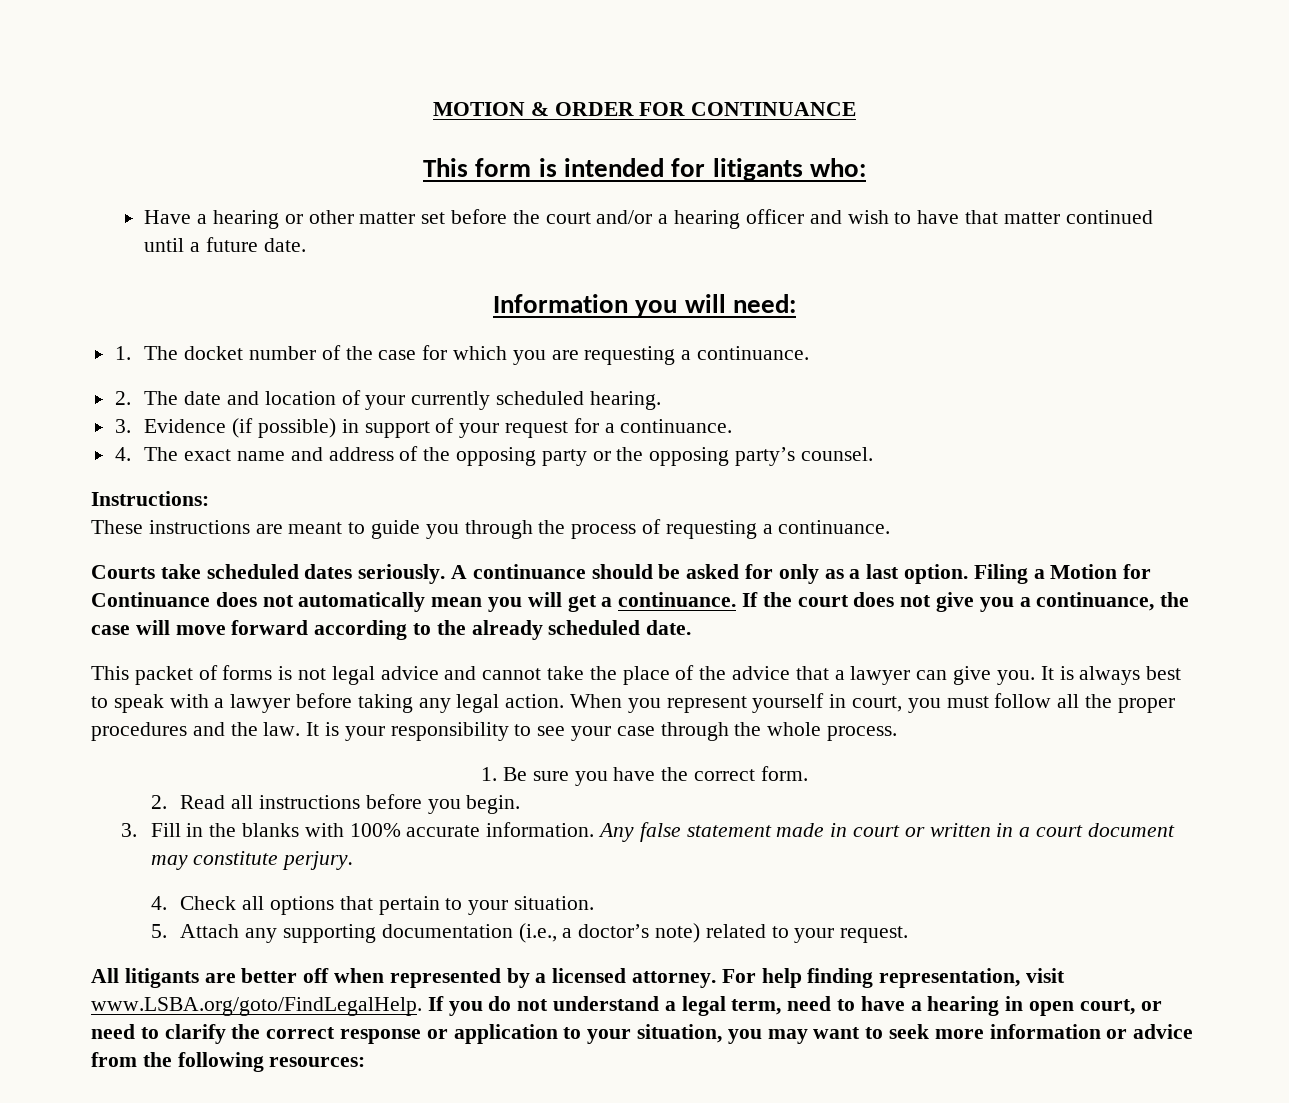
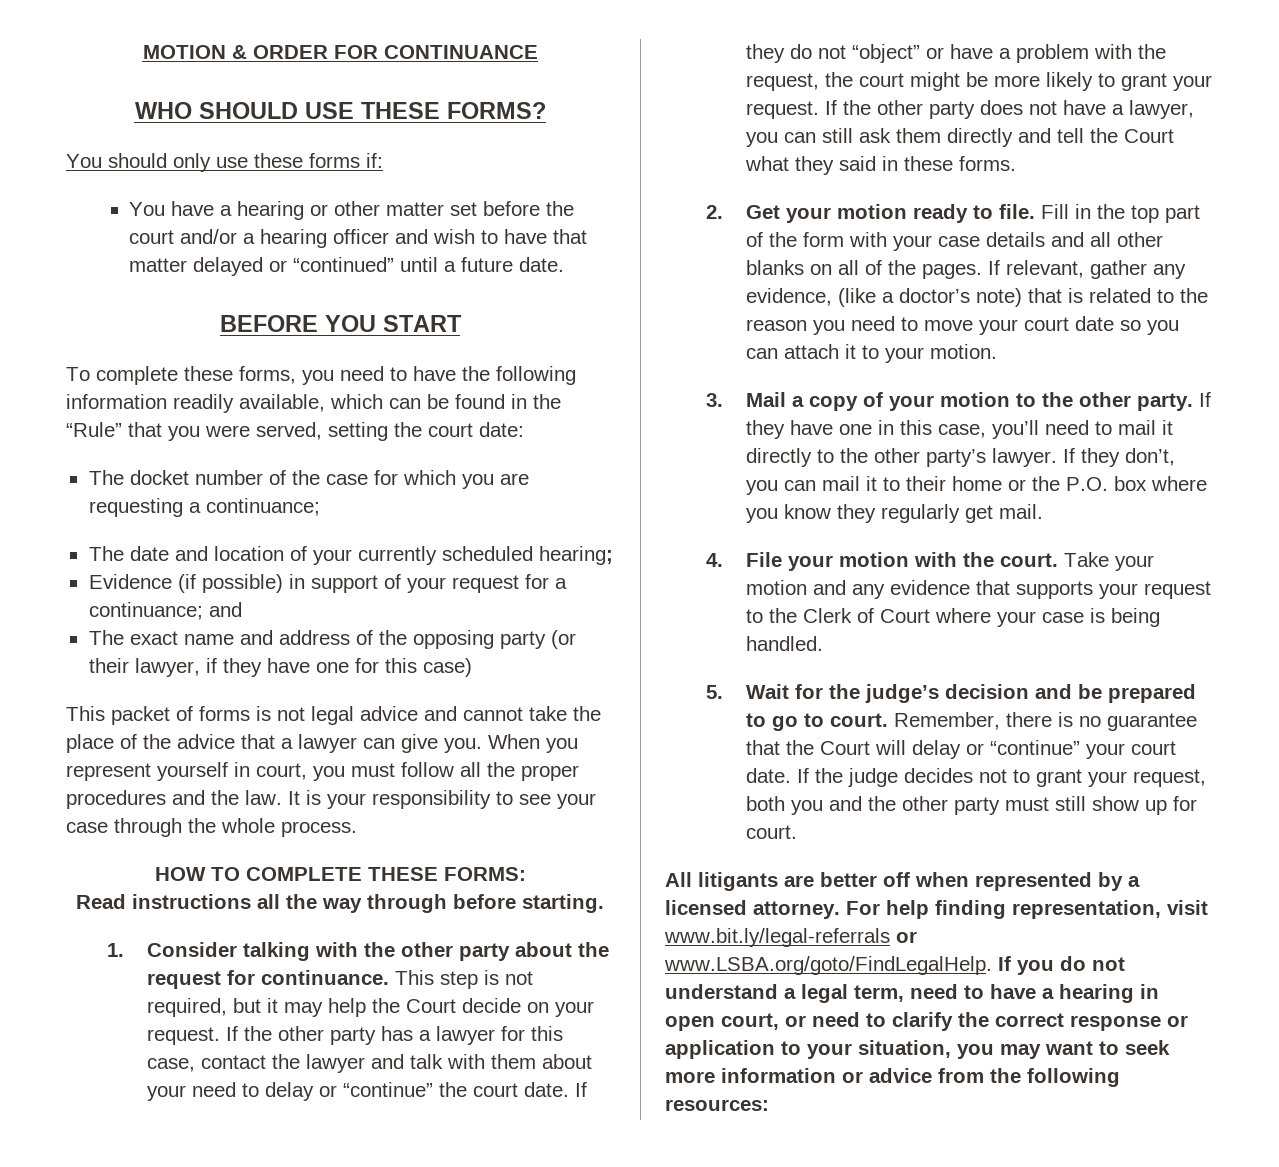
- This form is intended for litigants who:
- Have a hearing or other matter set before the court and/or a hearing officer and wish to have that matter continued until a future date.
+ WHO SHOULD USE THESE FORMS?
+ You should only use these forms if:
+ You have a hearing or other matter set before the court and/or a hearing officer and wish to have that matter delayed or “continued” until a future date.
- Information you will need:
- 1. The docket number of the case for which you are requesting a continuance.
- 2. The date and location of your currently scheduled hearing.
- 3. Evidence (if possible) in support of your request for a continuance.
- 4. The exact name and address of the opposing party or the opposing party’s counsel.
- Instructions:
- These instructions are meant to guide you through the process of requesting a continuance.
- Courts take scheduled dates seriously. A continuance should be asked for only as a last option. Filing a Motion for Continuance does not automatically mean you will get a continuance. If the court does not give you a continuance, the case will move forward according to the already scheduled date.
+ BEFORE YOU START
+ To complete these forms, you need to have the following information readily available, which can be found in the “Rule” that you were served, setting the court date:
+ The docket number of the case for which you are requesting a continuance;
+ The date and location of your currently scheduled hearing;
+ Evidence (if possible) in support of your request for a continuance; and
+ The exact name and address of the opposing party (or their lawyer, if they have one for this case)
- It is always best to speak with a lawyer before taking any legal action.
- 1. Be sure you have the correct form.
- 2. Read all instructions before you begin.
- 3. Fill in the blanks with 100% accurate information. Any false statement made in court or written in a court document may constitute perjury.
- 4. Check all options that pertain to your situation.
- 5. Attach any supporting documentation (i.e., a doctor’s note) related to your request.
+ HOW TO COMPLETE THESE FORMS:
+ Read instructions all the way through before starting.
+ 1. Consider talking with the other party about the request for continuance. This step is not required, but it may help the Court decide on your request. If the other party has a lawyer for this case, contact the lawyer and talk with them about your need to delay or “continue” the court date. If they do not “object” or have a problem with the request, the court might be more likely to grant your request. If the other party does not have a lawyer, you can still ask them directly and tell the Court what they said in these forms.
+ 2. Get your motion ready to file. Fill in the top part of the form with your case details and all other blanks on all of the pages. If relevant, gather any evidence, (like a doctor’s note) that is related to the reason you need to move your court date so you can attach it to your motion.
+ 3. Mail a copy of your motion to the other party. If they have one in this case, you’ll need to mail it directly to the other party’s lawyer. If they don’t, you can mail it to their home or the P.O. box where you know they regularly get mail.
+ 4. File your motion with the court. Take your motion and any evidence that supports your request to the Clerk of Court where your case is being handled.
+ 5. Wait for the judge’s decision and be prepared to go to court. Remember, there is no guarantee that the Court will delay or “continue” your court date. If the judge decides not to grant your request, both you and the other party must still show up for court.
- For help finding representation, visit www.LSBA.org/goto/FindLegalHelp. If you do not understand a legal term, need to have a hearing in open court, or need to clarify the correct response or application to your situation, you may want to seek more information or advice from the following resources:
+ For help finding representation, visit www.bit.ly/legal-referrals or www.LSBA.org/goto/FindLegalHelp. If you do not understand a legal term, need to have a hearing in open court, or need to clarify the correct response or application to your situation, you may want to seek more information or advice from the following resources:

